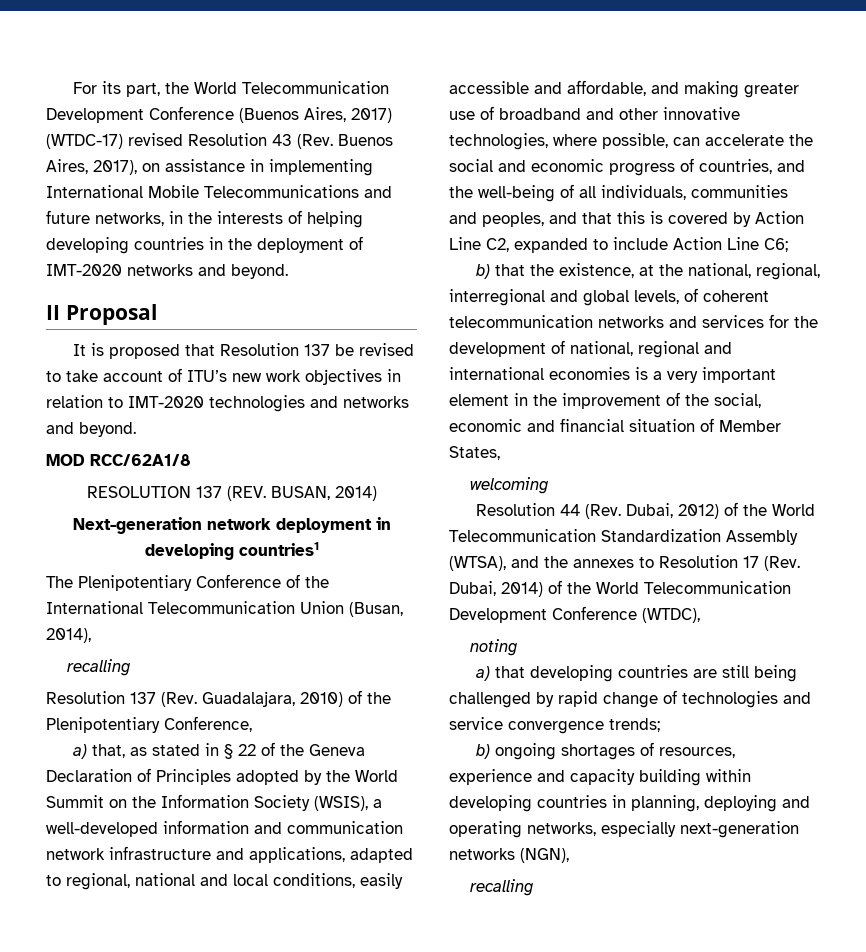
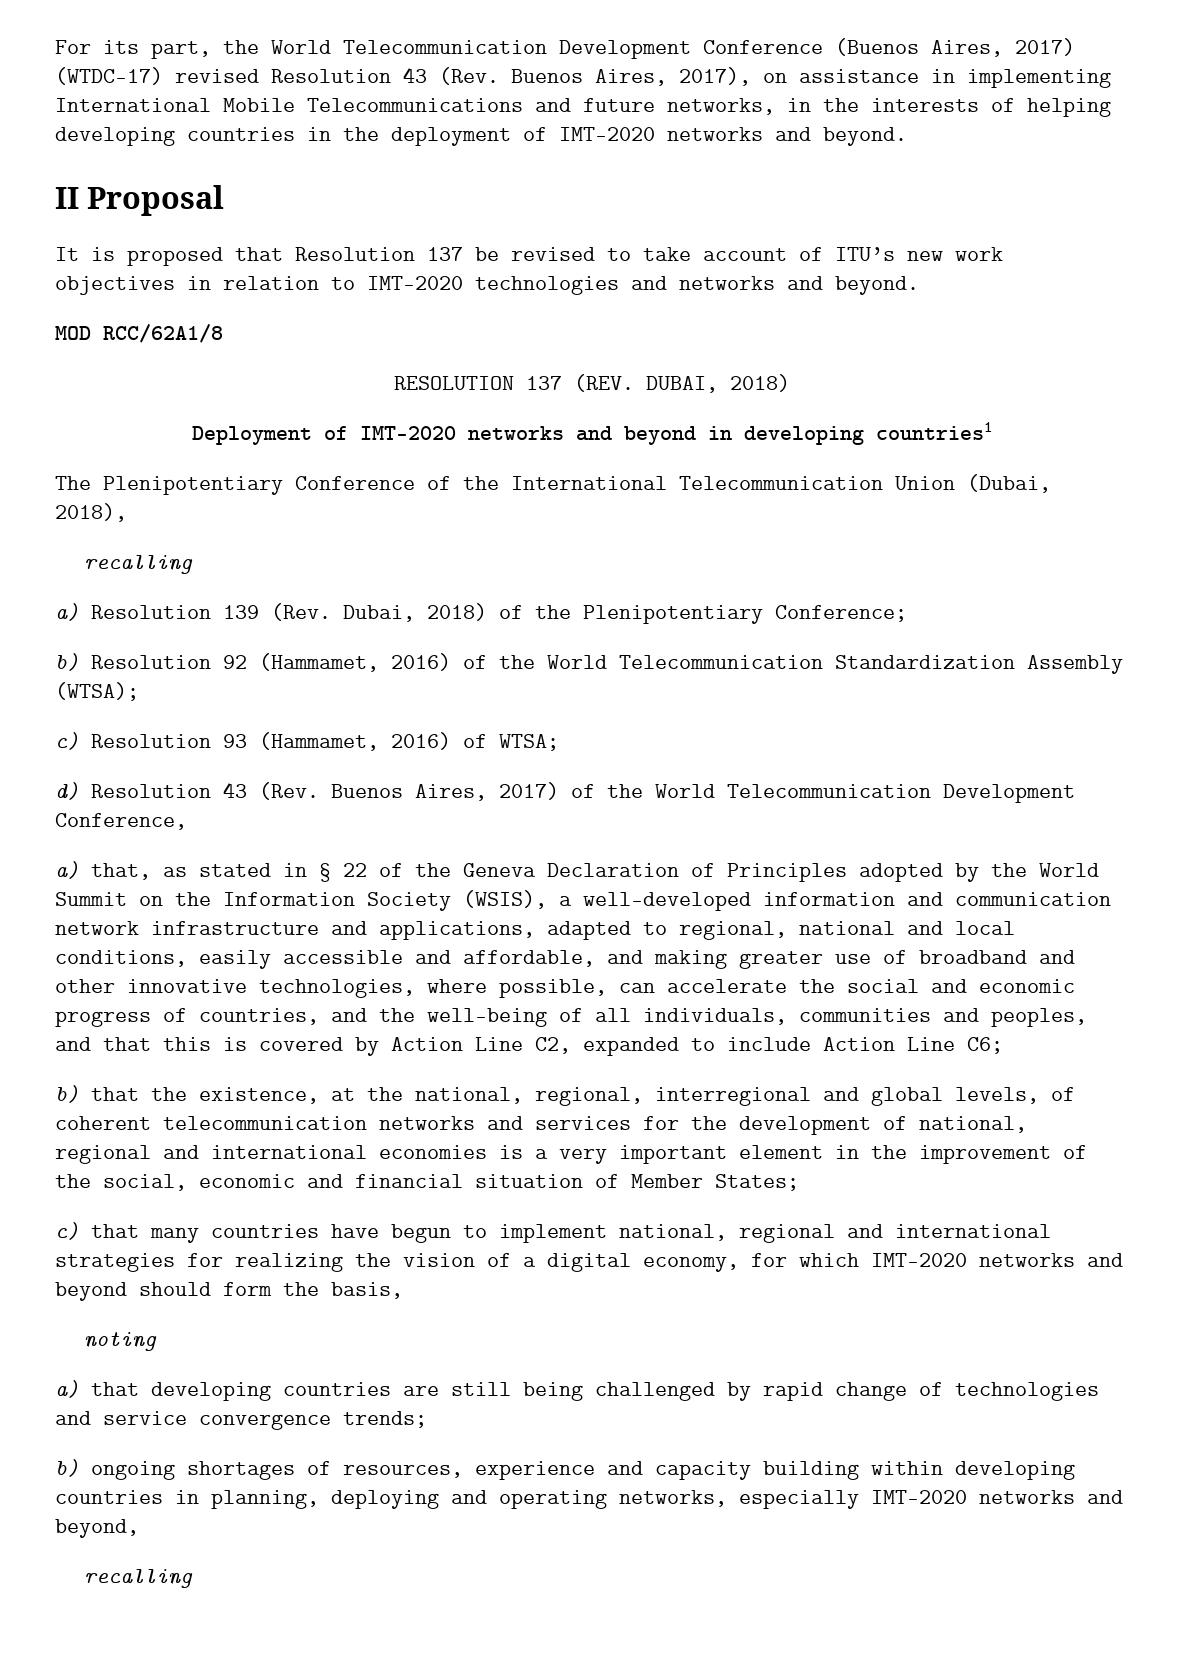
- RESOLUTION 137 (REV. BUSAN, 2014)
- Next-generation network deployment in developing countries1
+ RESOLUTION 137 (REV. DUBAI, 2018)
+ Deployment of IMT-2020 networks and beyond in developing countries1
- The Plenipotentiary Conference of the International Telecommunication Union (Busan, 2014),
+ The Plenipotentiary Conference of the International Telecommunication Union (Dubai, 2018),
- Resolution 137 (Rev. Guadalajara, 2010) of the Plenipotentiary Conference,
+ a) Resolution 139 (Rev. Dubai, 2018) of the Plenipotentiary Conference;
+ b) Resolution 92 (Hammamet, 2016) of the World Telecommunication Standardization Assembly (WTSA);
+ c) Resolution 93 (Hammamet, 2016) of WTSA;
+ d) Resolution 43 (Rev. Buenos Aires, 2017) of the World Telecommunication Development Conference,
- b) that the existence, at the national, regional, interregional and global levels, of coherent telecommunication networks and services for the development of national, regional and international economies is a very important element in the improvement of the social, economic and financial situation of Member States,
- welcoming
- Resolution 44 (Rev. Dubai, 2012) of the World Telecommunication Standardization Assembly (WTSA), and the annexes to Resolution 17 (Rev. Dubai, 2014) of the World Telecommunication Development Conference (WTDC),
+ b) that the existence, at the national, regional, interregional and global levels, of coherent telecommunication networks and services for the development of national, regional and international economies is a very important element in the improvement of the social, economic and financial situation of Member States;
+ c) that many countries have begun to implement national, regional and international strategies for realizing the vision of a digital economy, for which IMT-2020 networks and beyond should form the basis,
- b) ongoing shortages of resources, experience and capacity building within developing countries in planning, deploying and operating networks, especially next-generation networks (NGN),
+ b) ongoing shortages of resources, experience and capacity building within developing countries in planning, deploying and operating networks, especially IMT-2020 networks and beyond,

